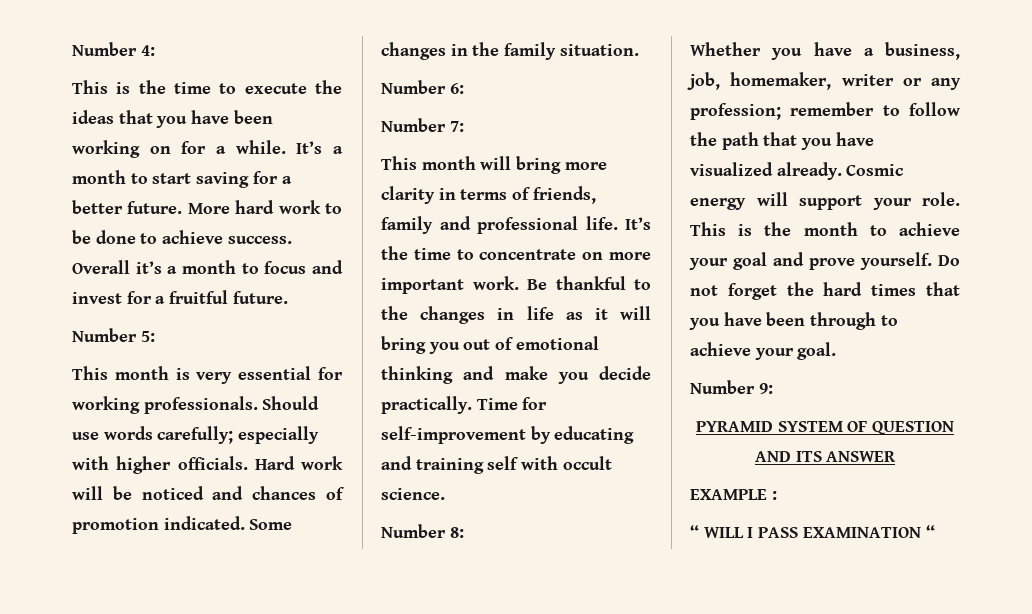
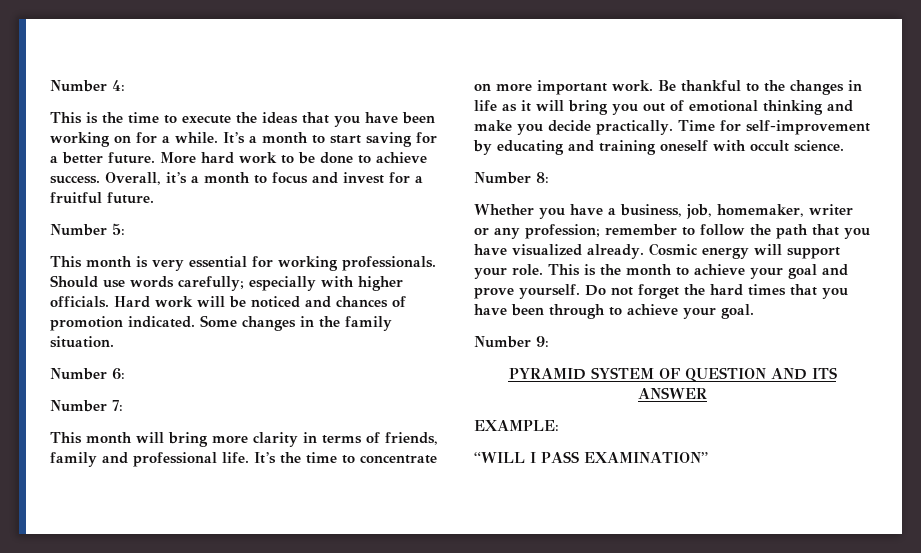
- Overall it’s a month to focus and invest for a fruitful future.
+ Overall, it’s a month to focus and invest for a fruitful future.
- Time for self-improvement by educating and training self with occult science.
+ Time for self-improvement by educating and training oneself with occult science.
- EXAMPLE :
- “ WILL I PASS EXAMINATION “
+ EXAMPLE:
+ “WILL I PASS EXAMINATION”

